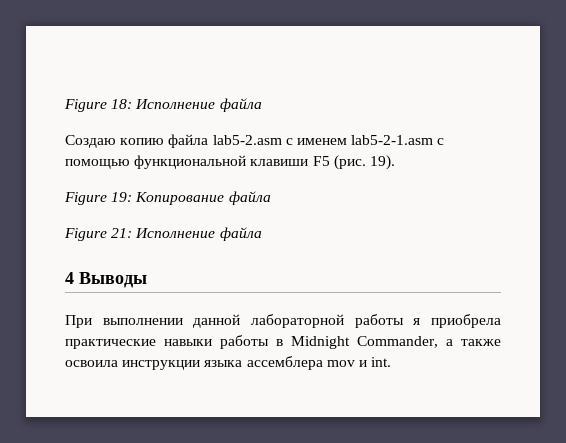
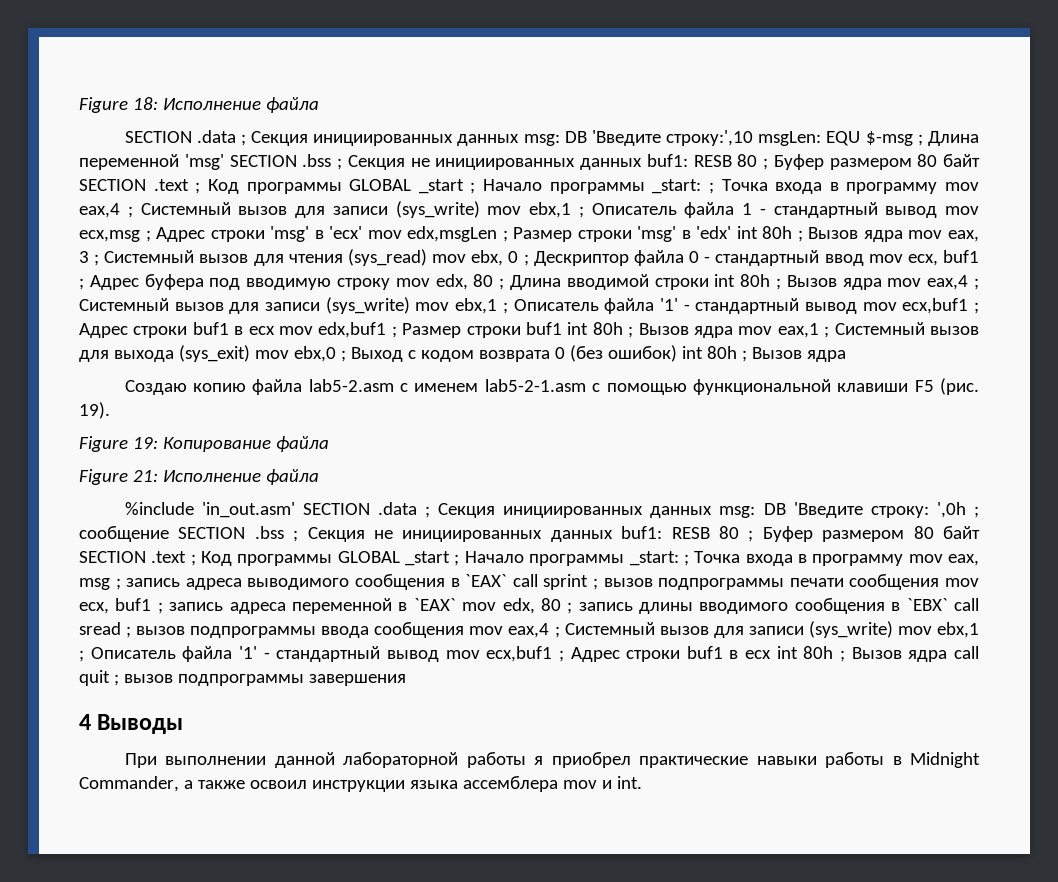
+ SECTION .data ; Секция инициированных данных msg: DB 'Введите строку:',10 msgLen: EQU $-msg ; Длина переменной 'msg' SECTION .bss ; Секция не инициированных данных buf1: RESB 80 ; Буфер размером 80 байт SECTION .text ; Код программы GLOBAL _start ; Начало программы _start: ; Точка входа в программу mov eax,4 ; Системный вызов для записи (sys_write) mov ebx,1 ; Описатель файла 1 - стандартный вывод mov ecx,msg ; Адрес строки 'msg' в 'ecx' mov edx,msgLen ; Размер строки 'msg' в 'edx' int 80h ; Вызов ядра mov eax, 3 ; Системный вызов для чтения (sys_read) mov ebx, 0 ; Дескриптор файла 0 - стандартный ввод mov ecx, buf1 ; Адрес буфера под вводимую строку mov edx, 80 ; Длина вводимой строки int 80h ; Вызов ядра mov eax,4 ; Системный вызов для записи (sys_write) mov ebx,1 ; Описатель файла '1' - стандартный вывод mov ecx,buf1 ; Адрес строки buf1 в ecx mov edx,buf1 ; Размер строки buf1 int 80h ; Вызов ядра mov eax,1 ; Системный вызов для выхода (sys_exit) mov ebx,0 ; Выход с кодом возврата 0 (без ошибок) int 80h ; Вызов ядра
+ %include 'in_out.asm' SECTION .data ; Секция инициированных данных msg: DB 'Введите строку: ',0h ; сообщение SECTION .bss ; Секция не инициированных данных buf1: RESB 80 ; Буфер размером 80 байт SECTION .text ; Код программы GLOBAL _start ; Начало программы _start: ; Точка входа в программу mov eax, msg ; запись адреса выводимого сообщения в `EAX` call sprint ; вызов подпрограммы печати сообщения mov ecx, buf1 ; запись адреса переменной в `EAX` mov edx, 80 ; запись длины вводимого сообщения в `EBX` call sread ; вызов подпрограммы ввода сообщения mov eax,4 ; Системный вызов для записи (sys_write) mov ebx,1 ; Описатель файла '1' - стандартный вывод mov ecx,buf1 ; Адрес строки buf1 в ecx int 80h ; Вызов ядра call quit ; вызов подпрограммы завершения
- При выполнении данной лабораторной работы я приобрела практические навыки работы в Midnight Commander, а также освоила инструкции языка ассемблера mov и int.
+ При выполнении данной лабораторной работы я приобрел практические навыки работы в Midnight Commander, а также освоил инструкции языка ассемблера mov и int.

